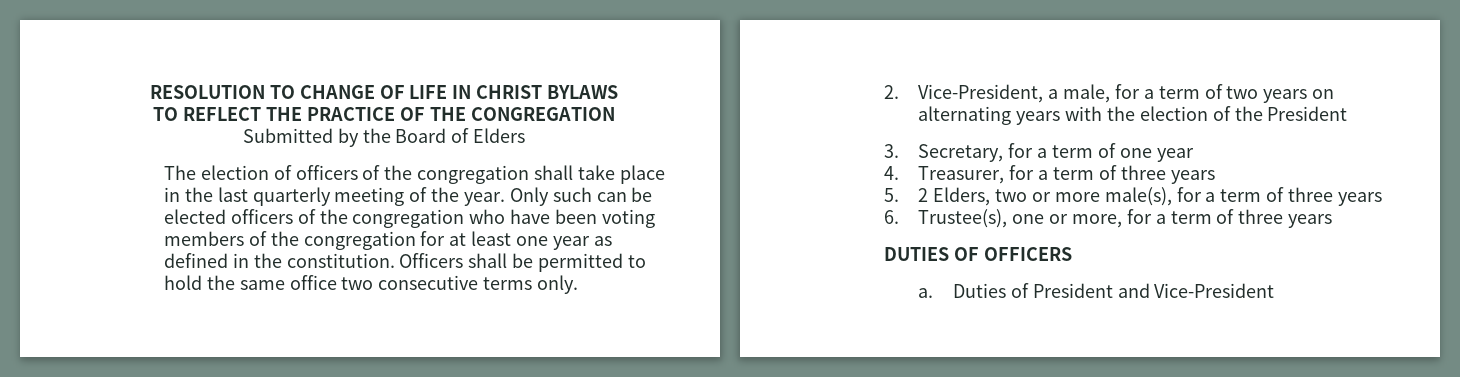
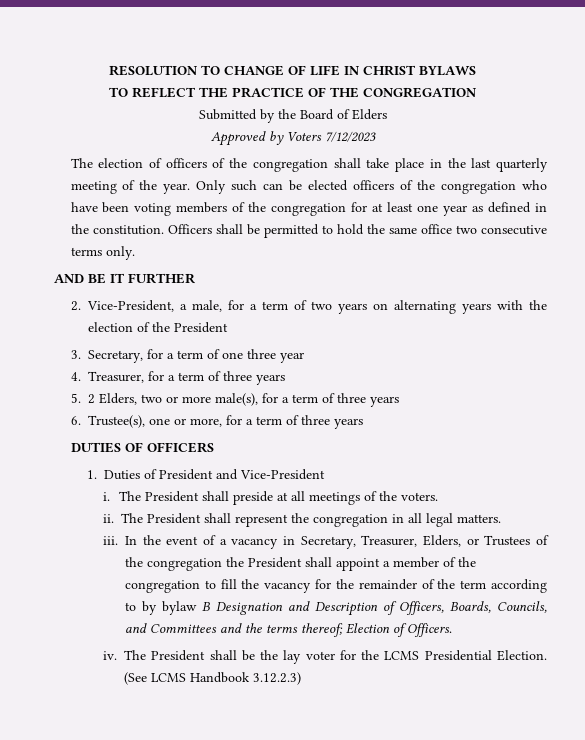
+ Approved by Voters 7/12/2023
+ AND BE IT FURTHER
- 3. Secretary, for a term of one year
+ 3. Secretary, for a term of one three year
- a. Duties of President and Vice-President
+ 1. Duties of President and Vice-President
+ i. The President shall preside at all meetings of the voters.
+ ii. The President shall represent the congregation in all legal matters.
+ iii. In the event of a vacancy in Secretary, Treasurer, Elders, or Trustees of the congregation the President shall appoint a member of the congregation to fill the vacancy for the remainder of the term according to by bylaw B Designation and Description of Officers, Boards, Councils, and Committees and the terms thereof; Election of Officers.
+ iv. The President shall be the lay voter for the LCMS Presidential Election. (See LCMS Handbook 3.12.2.3)

